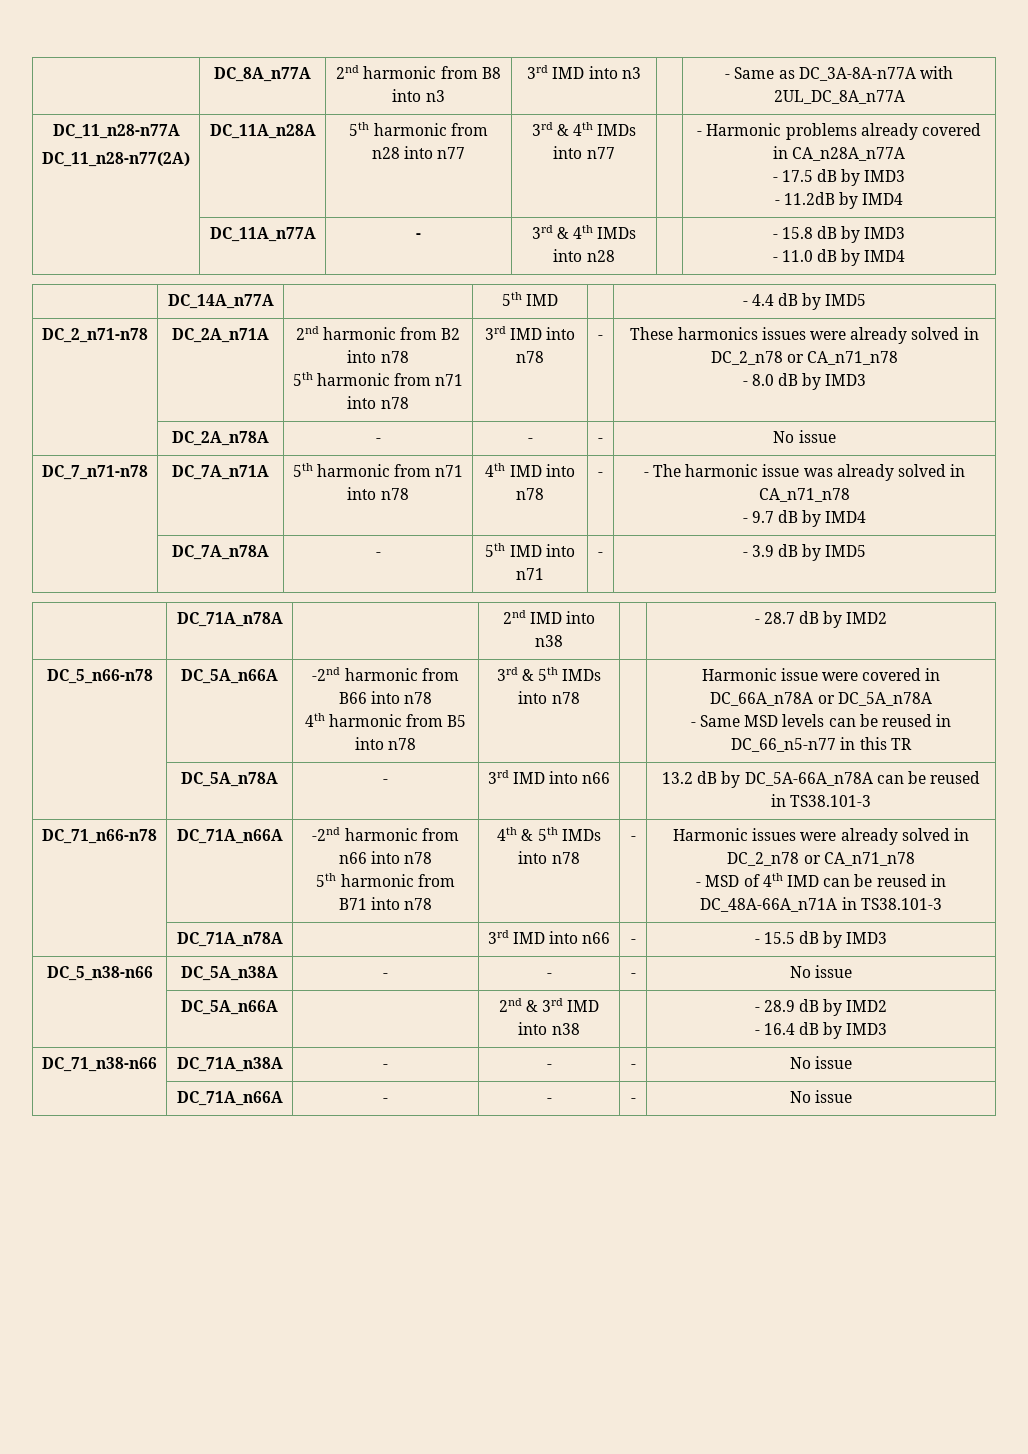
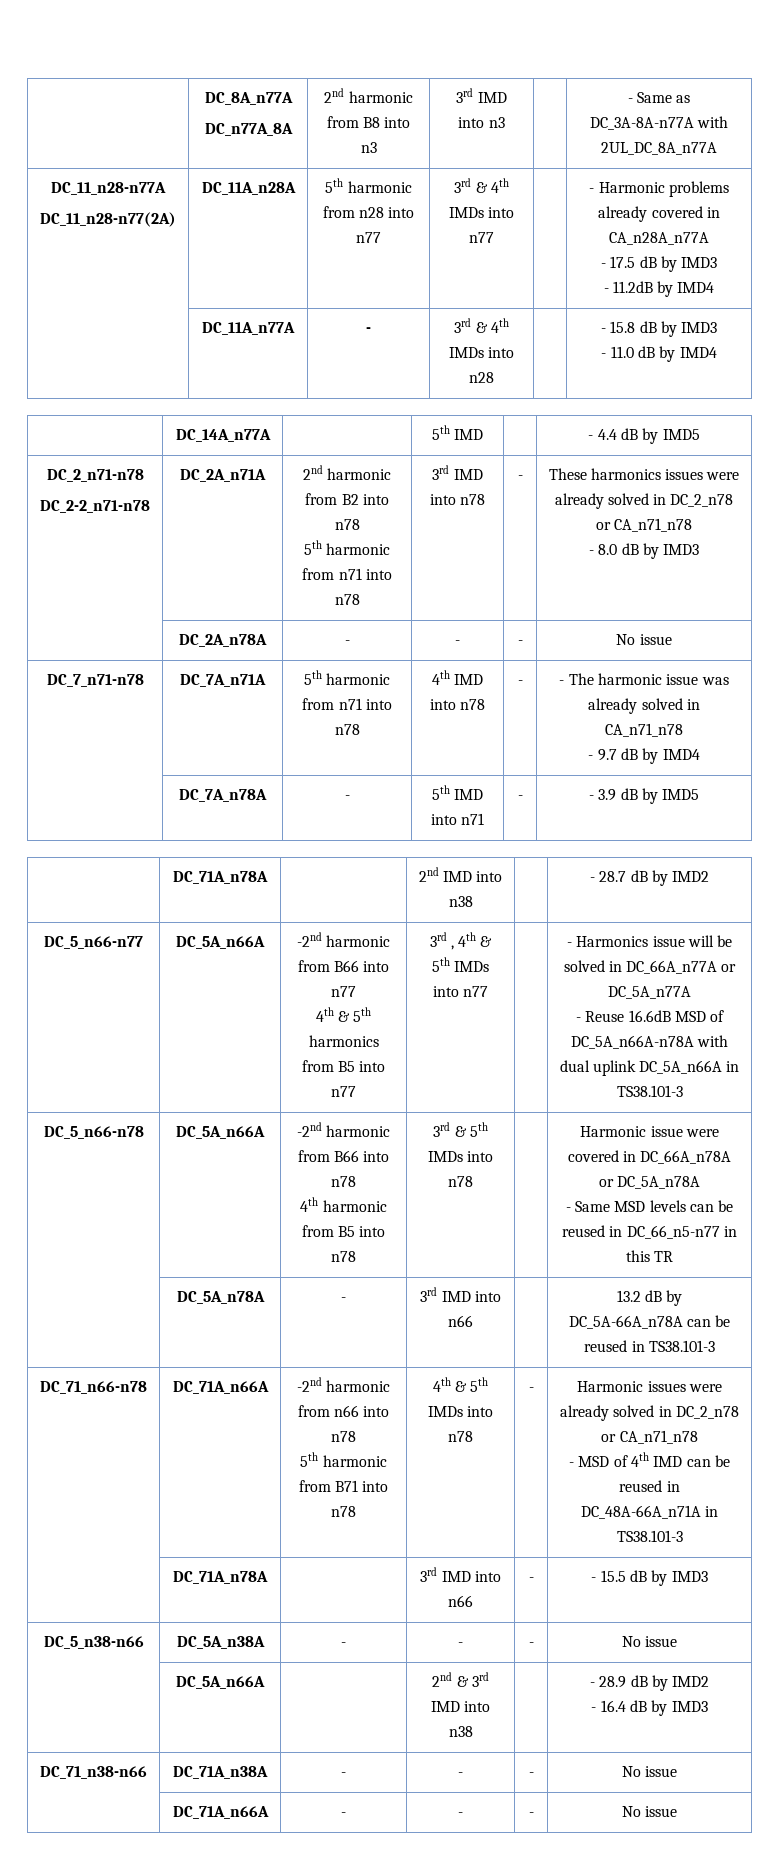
- | DC_8A_n77A | 2nd harmonic from B8 into n3 | 3rd IMD into n3 | | - Same as DC_3A-8A-n77A with 2UL_DC_8A_n77A
+ | DC_8A_n77A
+ DC_n77A_8A | 2nd harmonic from B8 into n3 | 3rd IMD into n3 | | - Same as DC_3A-8A-n77A with 2UL_DC_8A_n77A
- DC_2_n71-n78 | DC_2A_n71A | 2nd harmonic from B2 into n78
+ DC_2_n71-n78
+ DC_2-2_n71-n78 | DC_2A_n71A | 2nd harmonic from B2 into n78
+ DC_5_n66-n77 | DC_5A_n66A | -2nd harmonic from B66 into n77
+ 4th & 5th harmonics from B5 into n77 | 3rd , 4th & 5th IMDs into n77 | | - Harmonics issue will be solved in DC_66A_n77A or DC_5A_n77A
+ - Reuse 16.6dB MSD of DC_5A_n66A-n78A with dual uplink DC_5A_n66A in TS38.101-3

